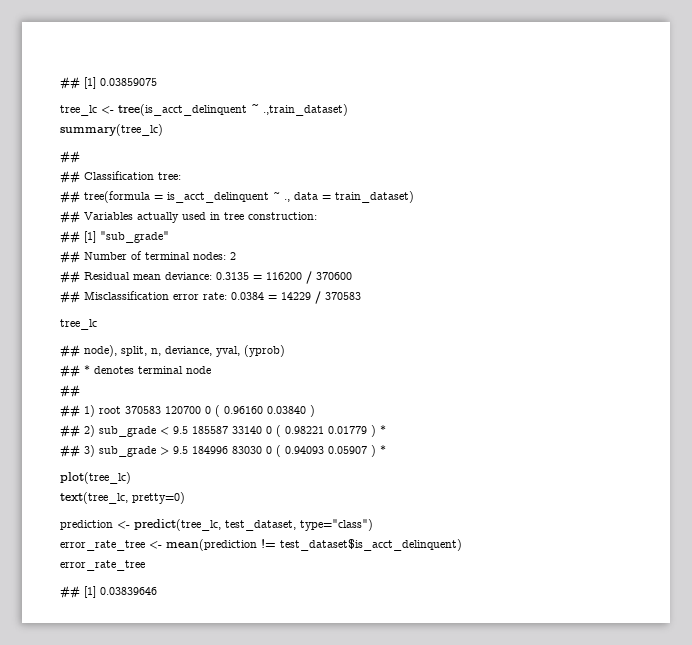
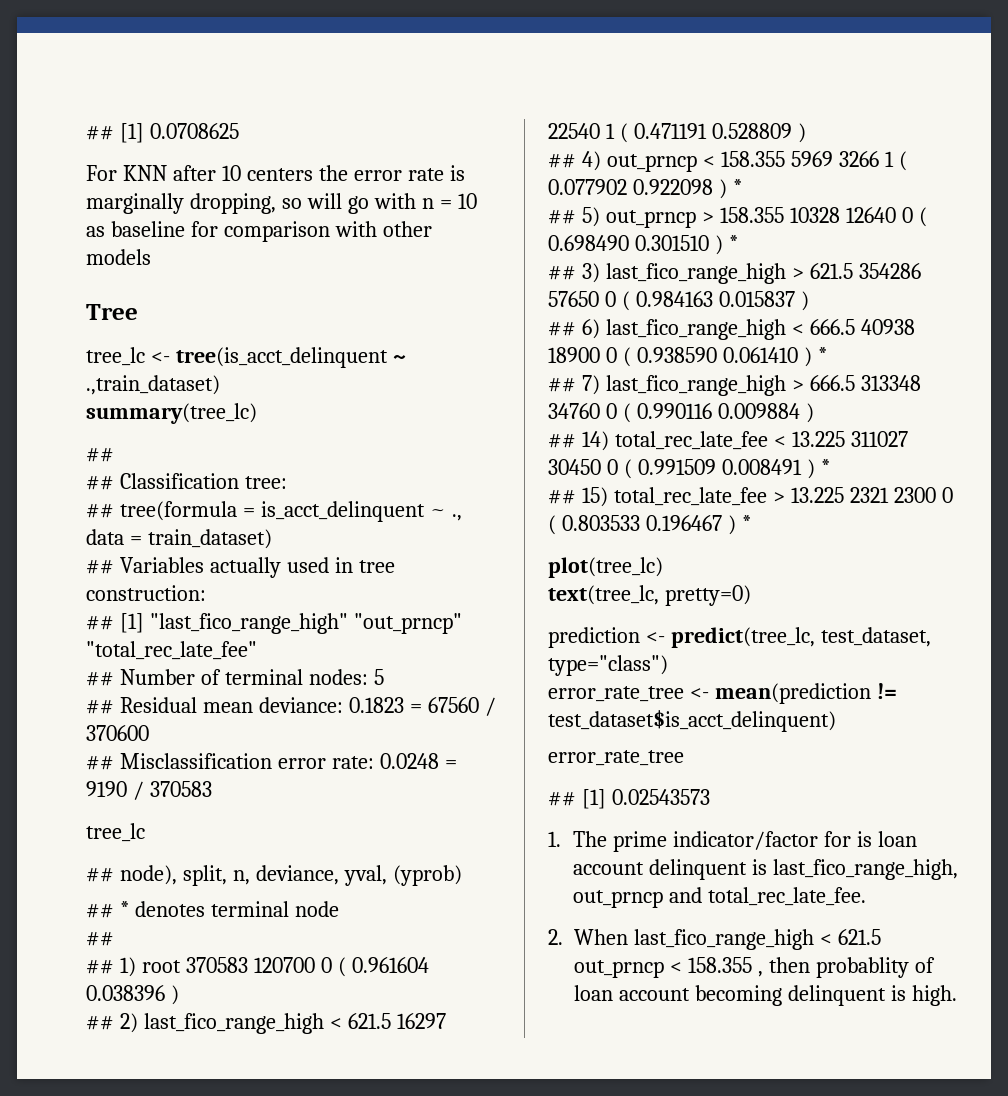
- ## [1] 0.03859075
+ ## [1] 0.0708625
+ For KNN after 10 centers the error rate is marginally dropping, so will go with n = 10 as baseline for comparison with other models
+ Tree
- ## [1] "sub_grade"
+ ## [1] "last_fico_range_high" "out_prncp" "total_rec_late_fee"
- ## Number of terminal nodes: 2
+ ## Number of terminal nodes: 5
- ## Residual mean deviance: 0.3135 = 116200 / 370600
+ ## Residual mean deviance: 0.1823 = 67560 / 370600
- ## Misclassification error rate: 0.0384 = 14229 / 370583
+ ## Misclassification error rate: 0.0248 = 9190 / 370583
- ## 1) root 370583 120700 0 ( 0.96160 0.03840 )
+ ## 1) root 370583 120700 0 ( 0.961604 0.038396 )
- ## 2) sub_grade < 9.5 185587 33140 0 ( 0.98221 0.01779 ) *
- ## 3) sub_grade > 9.5 184996 83030 0 ( 0.94093 0.05907 ) *
+ ## 2) last_fico_range_high < 621.5 16297 22540 1 ( 0.471191 0.528809 )
+ ## 4) out_prncp < 158.355 5969 3266 1 ( 0.077902 0.922098 ) *
+ ## 5) out_prncp > 158.355 10328 12640 0 ( 0.698490 0.301510 ) *
+ ## 3) last_fico_range_high > 621.5 354286 57650 0 ( 0.984163 0.015837 )
+ ## 6) last_fico_range_high < 666.5 40938 18900 0 ( 0.938590 0.061410 ) *
+ ## 7) last_fico_range_high > 666.5 313348 34760 0 ( 0.990116 0.009884 )
+ ## 14) total_rec_late_fee < 13.225 311027 30450 0 ( 0.991509 0.008491 ) *
+ ## 15) total_rec_late_fee > 13.225 2321 2300 0 ( 0.803533 0.196467 ) *
- ## [1] 0.03839646
+ ## [1] 0.02543573
+ 1. The prime indicator/factor for is loan account delinquent is last_fico_range_high, out_prncp and total_rec_late_fee.
+ 2. When last_fico_range_high < 621.5 out_prncp < 158.355 , then probablity of loan account becoming delinquent is high.

